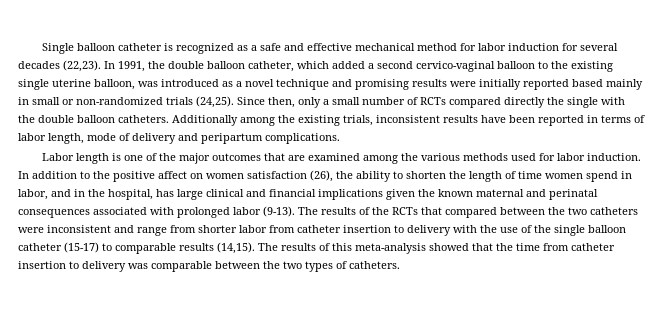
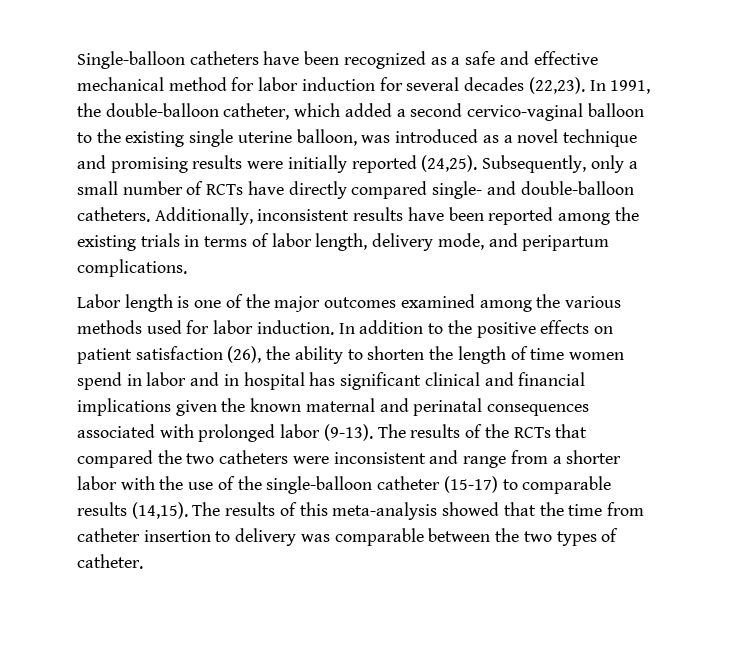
- Single balloon catheter is recognized as a safe and effective mechanical method for labor induction for several decades (22,23).
+ Single-balloon catheters have been recognized as a safe and effective mechanical method for labor induction for several decades (22,23).
- In 1991, the double balloon catheter, which added a second cervico-vaginal balloon to the existing single uterine balloon, was introduced as a novel technique and promising results were initially reported based mainly in small or non-randomized trials (24,25). Since then, only a small number of RCTs compared directly the single with the double balloon catheters. Additionally among the existing trials, inconsistent results have been reported in terms of labor length, mode of delivery and peripartum complications.
+ In 1991, the double-balloon catheter, which added a second cervico-vaginal balloon to the existing single uterine balloon, was introduced as a novel technique and promising results were initially reported (24,25). Subsequently, only a small number of RCTs have directly compared single- and double-balloon catheters. Additionally, inconsistent results have been reported among the existing trials in terms of labor length, delivery mode, and peripartum complications.
- Labor length is one of the major outcomes that are examined among the various methods used for labor induction.
+ Labor length is one of the major outcomes examined among the various methods used for labor induction.
- In addition to the positive affect on women satisfaction (26), the ability to shorten the length of time women spend in labor, and in the hospital, has large clinical and financial implications given the known maternal and perinatal consequences associated with prolonged labor (9-13).
+ In addition to the positive effects on patient satisfaction (26), the ability to shorten the length of time women spend in labor and in hospital has significant clinical and financial implications given the known maternal and perinatal consequences associated with prolonged labor (9-13).
- The results of the RCTs that compared between the two catheters were inconsistent and range from shorter labor from catheter insertion to delivery with the use of the single balloon catheter (15-17) to comparable results (14,15).
+ The results of the RCTs that compared the two catheters were inconsistent and range from a shorter labor with the use of the single-balloon catheter (15-17) to comparable results (14,15).
- The results of this meta-analysis showed that the time from catheter insertion to delivery was comparable between the two types of catheters.
+ The results of this meta-analysis showed that the time from catheter insertion to delivery was comparable between the two types of catheter.

